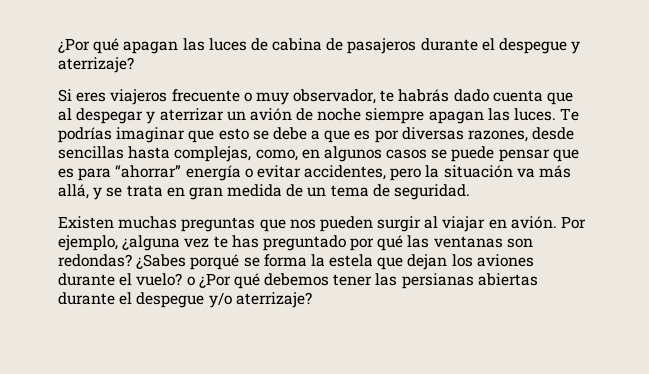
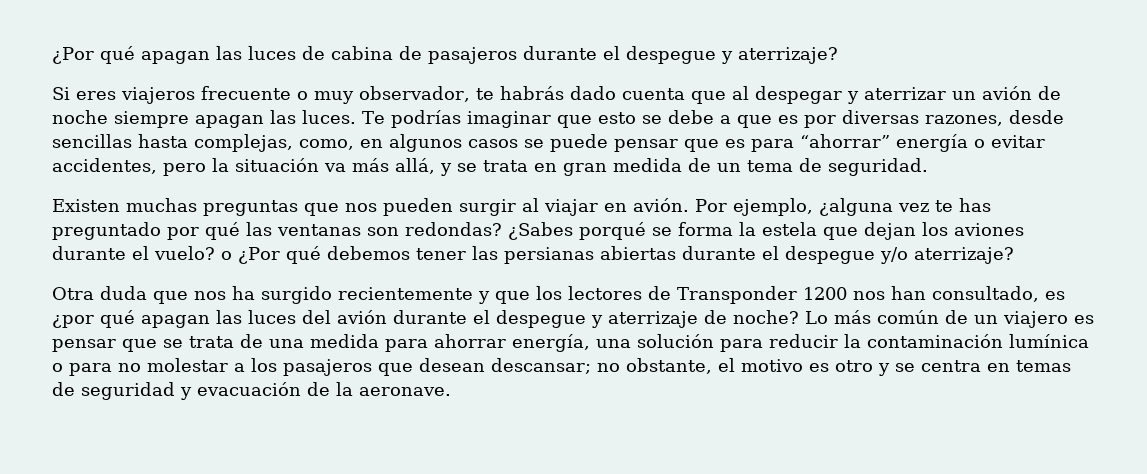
+ Otra duda que nos ha surgido recientemente y que los lectores de Transponder 1200 nos han consultado, es ¿por qué apagan las luces del avión durante el despegue y aterrizaje de noche? Lo más común de un viajero es pensar que se trata de una medida para ahorrar energía, una solución para reducir la contaminación lumínica o para no molestar a los pasajeros que desean descansar; no obstante, el motivo es otro y se centra en temas de seguridad y evacuación de la aeronave.

